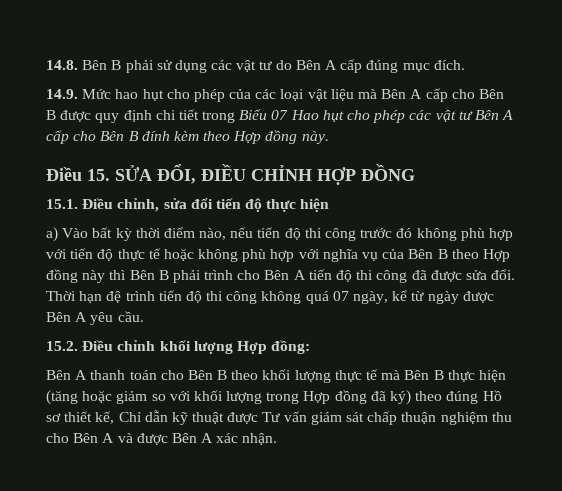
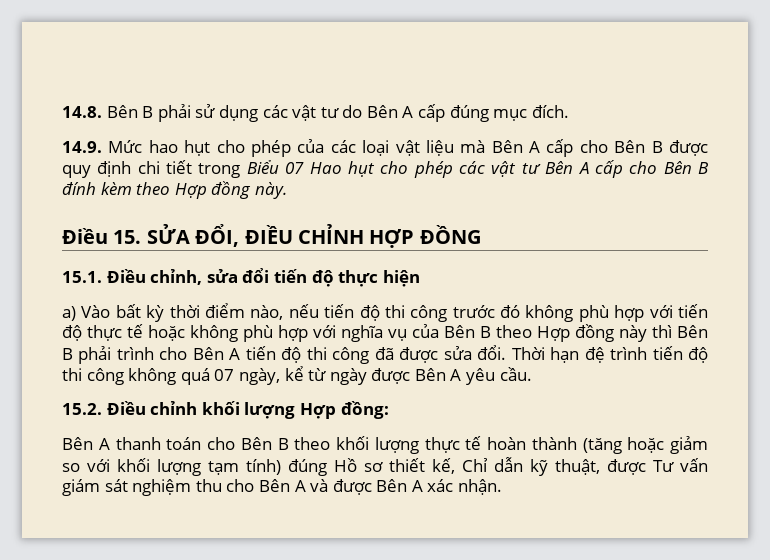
- Bên A thanh toán cho Bên B theo khối lượng thực tế mà Bên B thực hiện (tăng hoặc giảm so với khối lượng trong Hợp đồng đã ký) theo đúng Hồ sơ thiết kế, Chỉ dẫn kỹ thuật được Tư vấn giám sát chấp thuận nghiệm thu cho Bên A và được Bên A xác nhận.
+ Bên A thanh toán cho Bên B theo khối lượng thực tế hoàn thành (tăng hoặc giảm so với khối lượng tạm tính) đúng Hồ sơ thiết kế, Chỉ dẫn kỹ thuật, được Tư vấn giám sát nghiệm thu cho Bên A và được Bên A xác nhận.

